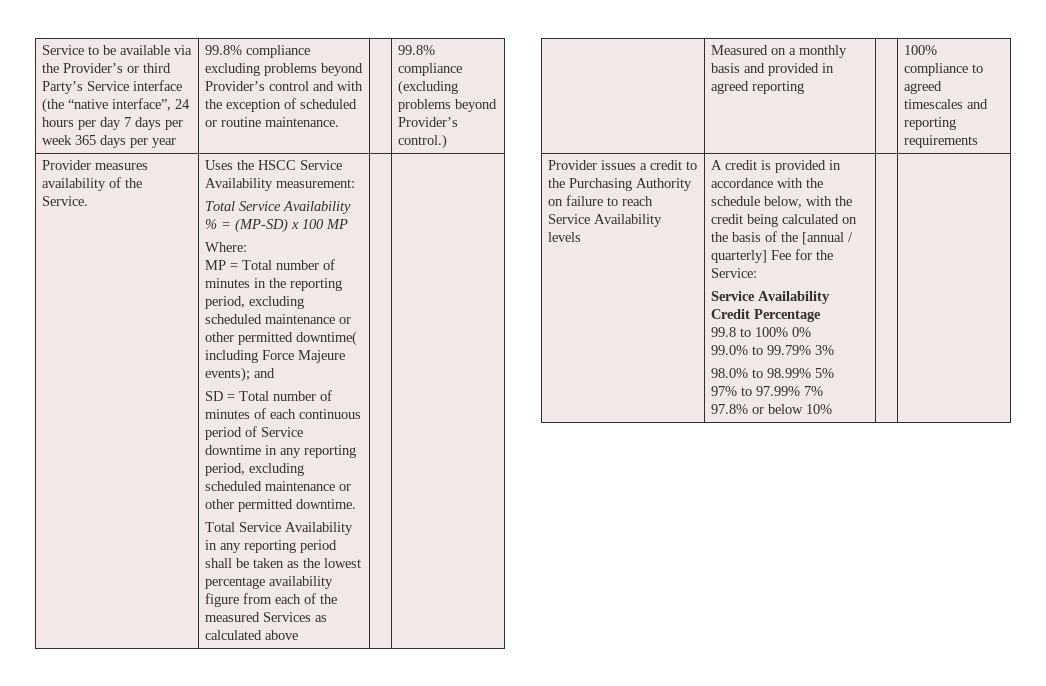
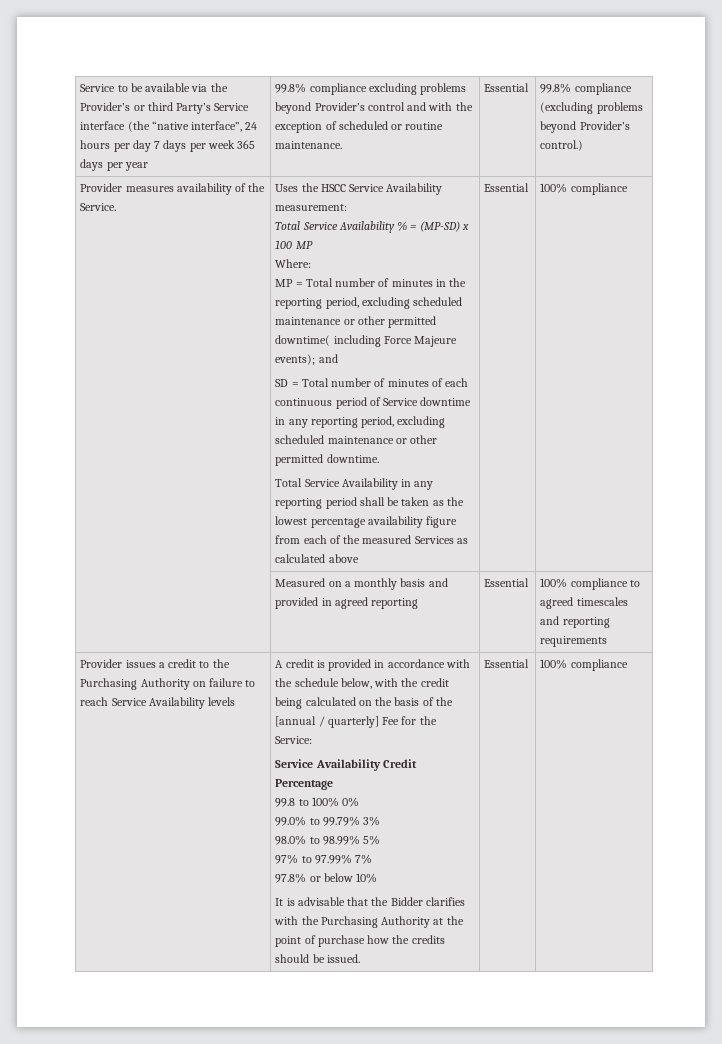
- 99.8% compliance excluding problems beyond Provider’s control and with the exception of scheduled or routine maintenance.
+ 99.8% compliance excluding problems beyond Provider’s control and with the exception of scheduled or routine maintenance. | Essential
- Total Service Availability in any reporting period shall be taken as the lowest percentage availability figure from each of the measured Services as calculated above
+ Total Service Availability in any reporting period shall be taken as the lowest percentage availability figure from each of the measured Services as calculated above | Essential | 100% compliance
- | Measured on a monthly basis and provided in agreed reporting | | 100% compliance to agreed timescales and reporting requirements
+ | Measured on a monthly basis and provided in agreed reporting | Essential | 100% compliance to agreed timescales and reporting requirements
+ It is advisable that the Bidder clarifies with the Purchasing Authority at the point of purchase how the credits should be issued. | Essential | 100% compliance

